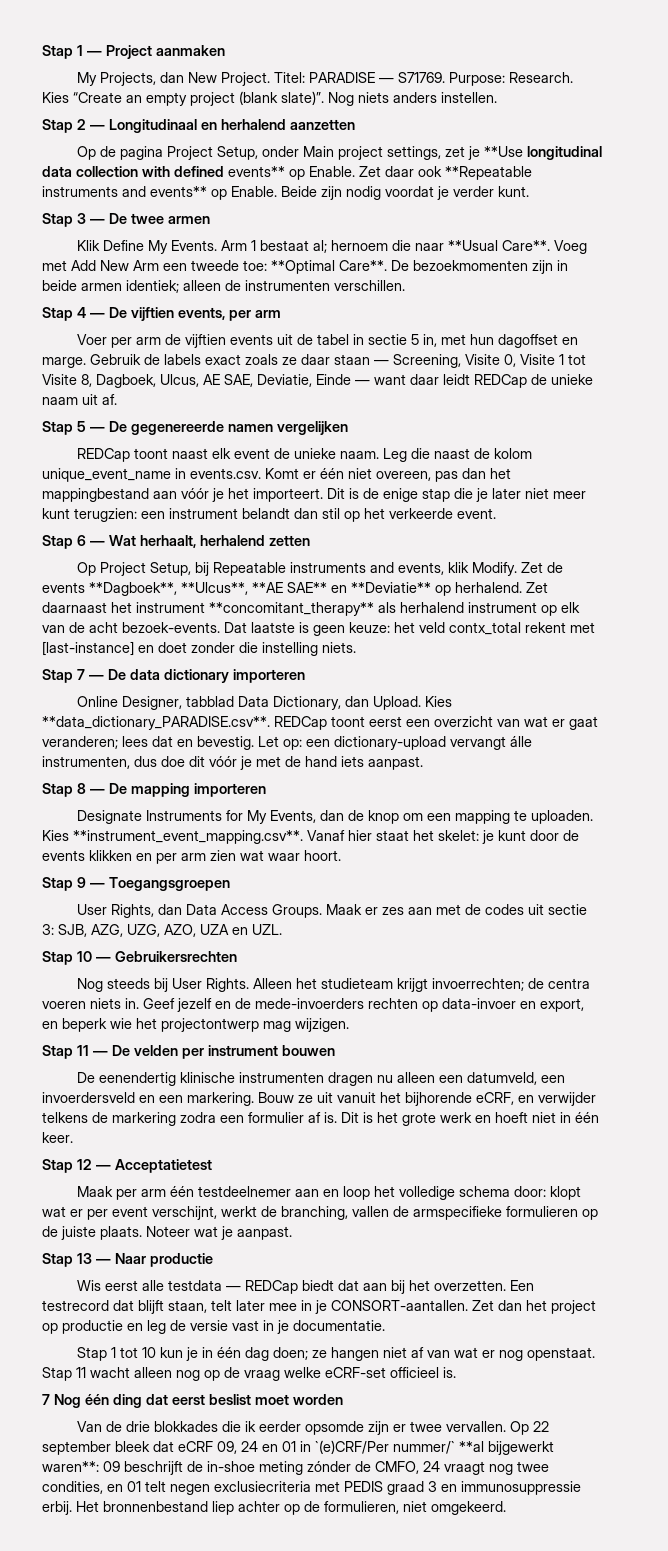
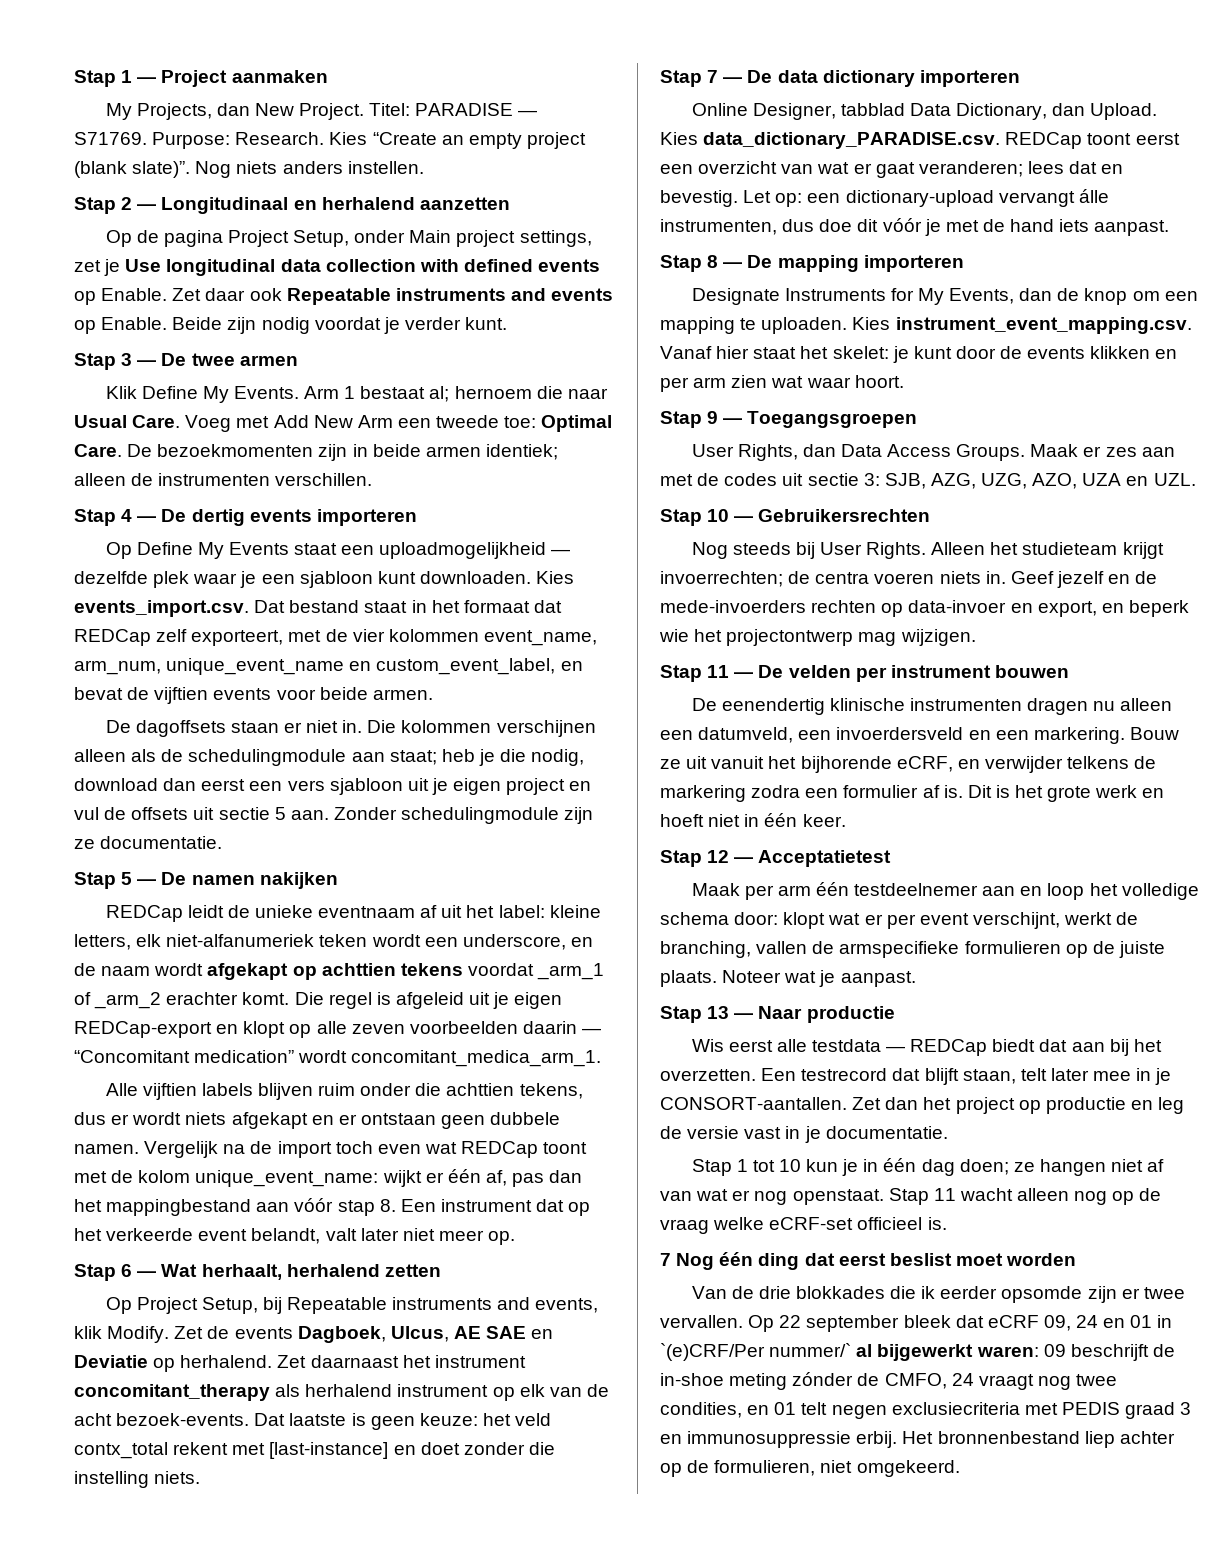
- Op de pagina Project Setup, onder Main project settings, zet je **Use longitudinal data collection with defined events** op Enable.
+ Op de pagina Project Setup, onder Main project settings, zet je Use longitudinal data collection with defined events op Enable.
- Zet daar ook **Repeatable instruments and events** op Enable.
+ Zet daar ook Repeatable instruments and events op Enable.
- Arm 1 bestaat al; hernoem die naar **Usual Care**.
+ Arm 1 bestaat al; hernoem die naar Usual Care.
- Voeg met Add New Arm een tweede toe: **Optimal Care**.
+ Voeg met Add New Arm een tweede toe: Optimal Care.
- Stap 4 — De vijftien events, per arm
- Voer per arm de vijftien events uit de tabel in sectie 5 in, met hun dagoffset en marge. Gebruik de labels exact zoals ze daar staan — Screening, Visite 0, Visite 1 tot Visite 8, Dagboek, Ulcus, AE SAE, Deviatie, Einde — want daar leidt REDCap de unieke naam uit af.
- Stap 5 — De gegenereerde namen vergelijken
- REDCap toont naast elk event de unieke naam. Leg die naast de kolom unique_event_name in events.csv. Komt er één niet overeen, pas dan het mappingbestand aan vóór je het importeert. Dit is de enige stap die je later niet meer kunt terugzien: een instrument belandt dan stil op het verkeerde event.
+ Stap 4 — De dertig events importeren
+ Op Define My Events staat een uploadmogelijkheid — dezelfde plek waar je een sjabloon kunt downloaden. Kies events_import.csv. Dat bestand staat in het formaat dat REDCap zelf exporteert, met de vier kolommen event_name, arm_num, unique_event_name en custom_event_label, en bevat de vijftien events voor beide armen.
+ De dagoffsets staan er niet in. Die kolommen verschijnen alleen als de schedulingmodule aan staat; heb je die nodig, download dan eerst een vers sjabloon uit je eigen project en vul de offsets uit sectie 5 aan. Zonder schedulingmodule zijn ze documentatie.
+ Stap 5 — De namen nakijken
+ REDCap leidt de unieke eventnaam af uit het label: kleine letters, elk niet-alfanumeriek teken wordt een underscore, en de naam wordt afgekapt op achttien tekens voordat _arm_1 of _arm_2 erachter komt. Die regel is afgeleid uit je eigen REDCap-export en klopt op alle zeven voorbeelden daarin — “Concomitant medication” wordt concomitant_medica_arm_1.
+ Alle vijftien labels blijven ruim onder die achttien tekens, dus er wordt niets afgekapt en er ontstaan geen dubbele namen. Vergelijk na de import toch even wat REDCap toont met de kolom unique_event_name: wijkt er één af, pas dan het mappingbestand aan vóór stap 8. Een instrument dat op het verkeerde event belandt, valt later niet meer op.
- Zet de events **Dagboek**, **Ulcus**, **AE SAE** en **Deviatie** op herhalend.
+ Zet de events Dagboek, Ulcus, AE SAE en Deviatie op herhalend.
- Zet daarnaast het instrument **concomitant_therapy** als herhalend instrument op elk van de acht bezoek-events.
+ Zet daarnaast het instrument concomitant_therapy als herhalend instrument op elk van de acht bezoek-events.
- Kies **data_dictionary_PARADISE.csv**. REDCap toont eerst een overzicht van wat er gaat veranderen; lees dat en bevestig.
+ Kies data_dictionary_PARADISE.csv. REDCap toont eerst een overzicht van wat er gaat veranderen; lees dat en bevestig.
- Kies **instrument_event_mapping.csv**. Vanaf hier staat het skelet: je kunt door de events klikken en per arm zien wat waar hoort.
+ Kies instrument_event_mapping.csv. Vanaf hier staat het skelet: je kunt door de events klikken en per arm zien wat waar hoort.
- Op 22 september bleek dat eCRF 09, 24 en 01 in `(e)CRF/Per nummer/` **al bijgewerkt waren**: 09 beschrijft de in-shoe meting zónder de CMFO, 24 vraagt nog twee condities, en 01 telt negen exclusiecriteria met PEDIS graad 3 en immunosuppressie erbij.
+ Op 22 september bleek dat eCRF 09, 24 en 01 in `(e)CRF/Per nummer/` al bijgewerkt waren: 09 beschrijft de in-shoe meting zónder de CMFO, 24 vraagt nog twee condities, en 01 telt negen exclusiecriteria met PEDIS graad 3 en immunosuppressie erbij.

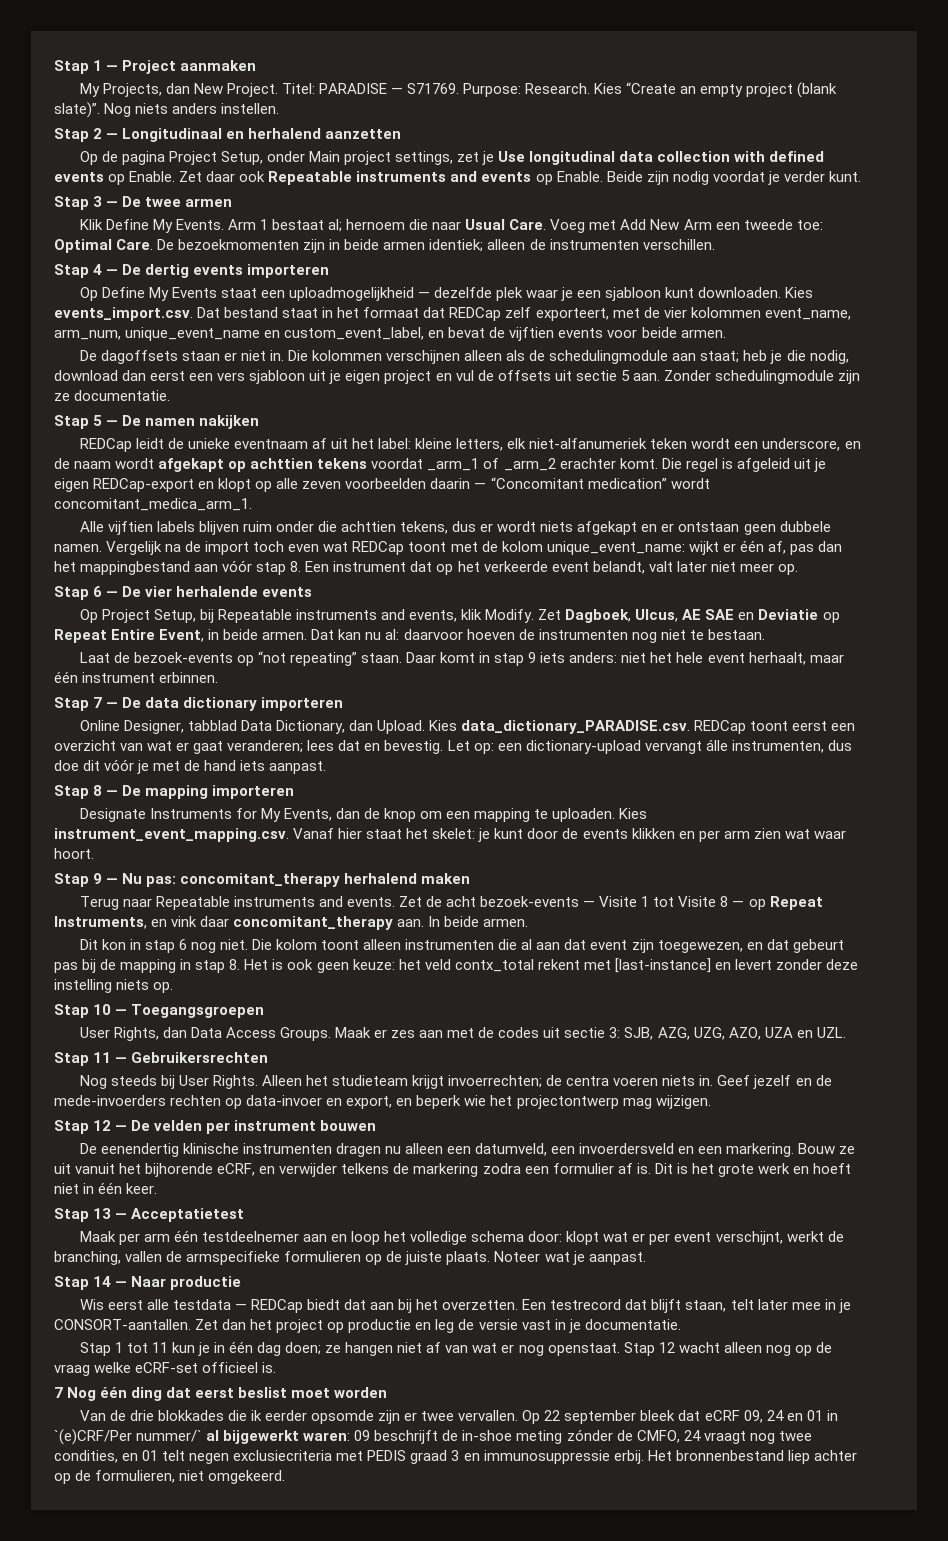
- Stap 6 — Wat herhaalt, herhalend zetten
+ Stap 6 — De vier herhalende events
- Zet de events Dagboek, Ulcus, AE SAE en Deviatie op herhalend. Zet daarnaast het instrument concomitant_therapy als herhalend instrument op elk van de acht bezoek-events. Dat laatste is geen keuze: het veld contx_total rekent met [last-instance] en doet zonder die instelling niets.
+ Zet Dagboek, Ulcus, AE SAE en Deviatie op Repeat Entire Event, in beide armen. Dat kan nu al: daarvoor hoeven de instrumenten nog niet te bestaan.
+ Laat de bezoek-events op “not repeating” staan. Daar komt in stap 9 iets anders: niet het hele event herhaalt, maar één instrument erbinnen.
- Stap 9 — Toegangsgroepen
+ Stap 9 — Nu pas: concomitant_therapy herhalend maken
+ Terug naar Repeatable instruments and events. Zet de acht bezoek-events — Visite 1 tot Visite 8 — op Repeat Instruments, en vink daar concomitant_therapy aan. In beide armen.
+ Dit kon in stap 6 nog niet. Die kolom toont alleen instrumenten die al aan dat event zijn toegewezen, en dat gebeurt pas bij de mapping in stap 8. Het is ook geen keuze: het veld contx_total rekent met [last-instance] en levert zonder deze instelling niets op.
+ Stap 10 — Toegangsgroepen
- Stap 10 — Gebruikersrechten
+ Stap 11 — Gebruikersrechten
- Stap 11 — De velden per instrument bouwen
+ Stap 12 — De velden per instrument bouwen
- Stap 12 — Acceptatietest
+ Stap 13 — Acceptatietest
- Stap 13 — Naar productie
+ Stap 14 — Naar productie
- Stap 1 tot 10 kun je in één dag doen; ze hangen niet af van wat er nog openstaat.
+ Stap 1 tot 11 kun je in één dag doen; ze hangen niet af van wat er nog openstaat.
- Stap 11 wacht alleen nog op de vraag welke eCRF-set officieel is.
+ Stap 12 wacht alleen nog op de vraag welke eCRF-set officieel is.

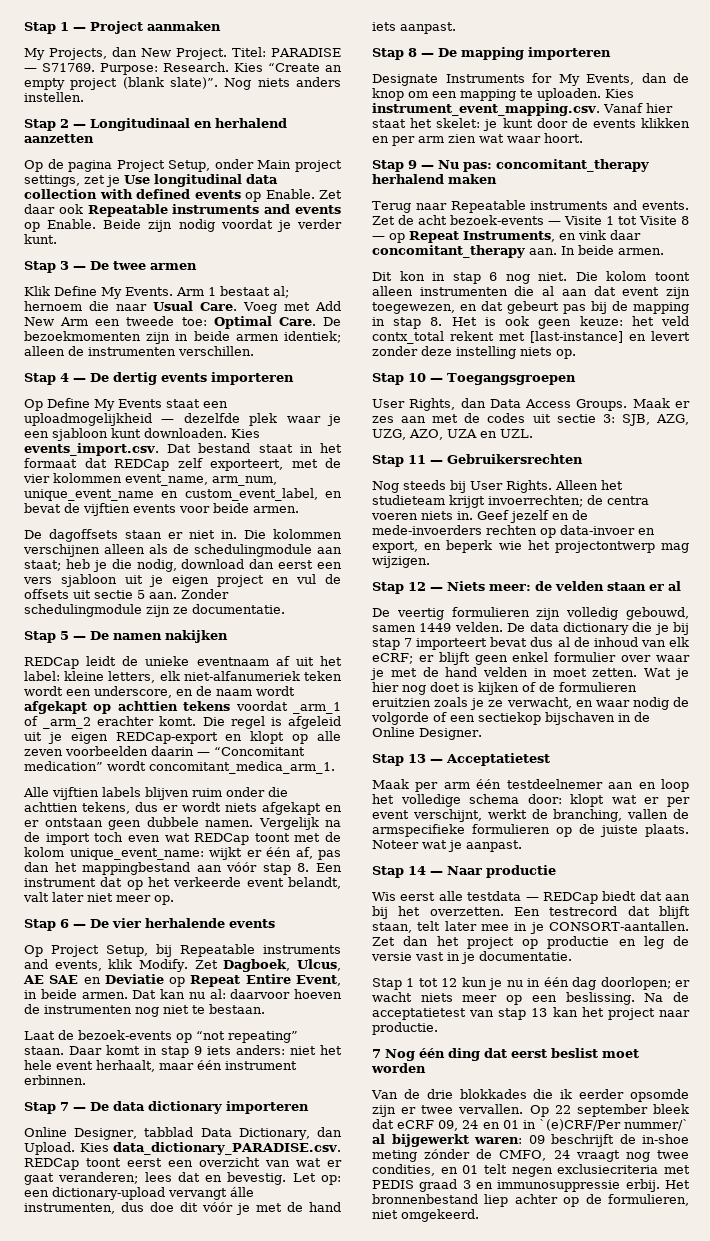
- Stap 12 — De velden per instrument bouwen
- De eenendertig klinische instrumenten dragen nu alleen een datumveld, een invoerdersveld en een markering. Bouw ze uit vanuit het bijhorende eCRF, en verwijder telkens de markering zodra een formulier af is. Dit is het grote werk en hoeft niet in één keer.
+ Stap 12 — Niets meer: de velden staan er al
+ De veertig formulieren zijn volledig gebouwd, samen 1449 velden. De data dictionary die je bij stap 7 importeert bevat dus al de inhoud van elk eCRF; er blijft geen enkel formulier over waar je met de hand velden in moet zetten. Wat je hier nog doet is kijken of de formulieren eruitzien zoals je ze verwacht, en waar nodig de volgorde of een sectiekop bijschaven in de Online Designer.
- Stap 1 tot 11 kun je in één dag doen; ze hangen niet af van wat er nog openstaat. Stap 12 wacht alleen nog op de vraag welke eCRF-set officieel is.
+ Stap 1 tot 12 kun je nu in één dag doorlopen; er wacht niets meer op een beslissing. Na de acceptatietest van stap 13 kan het project naar productie.

